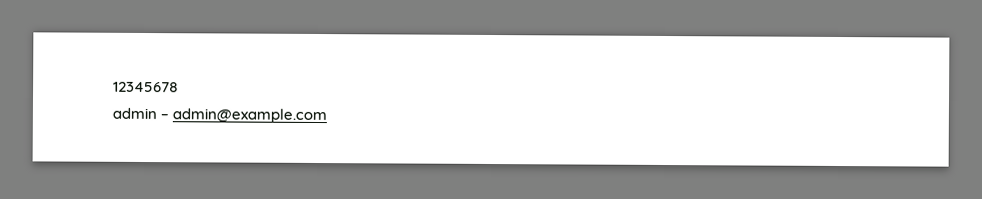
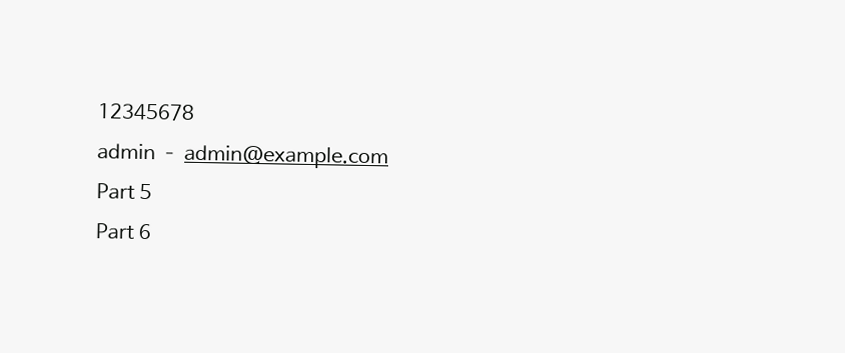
+ Part 5
+ Part 6

